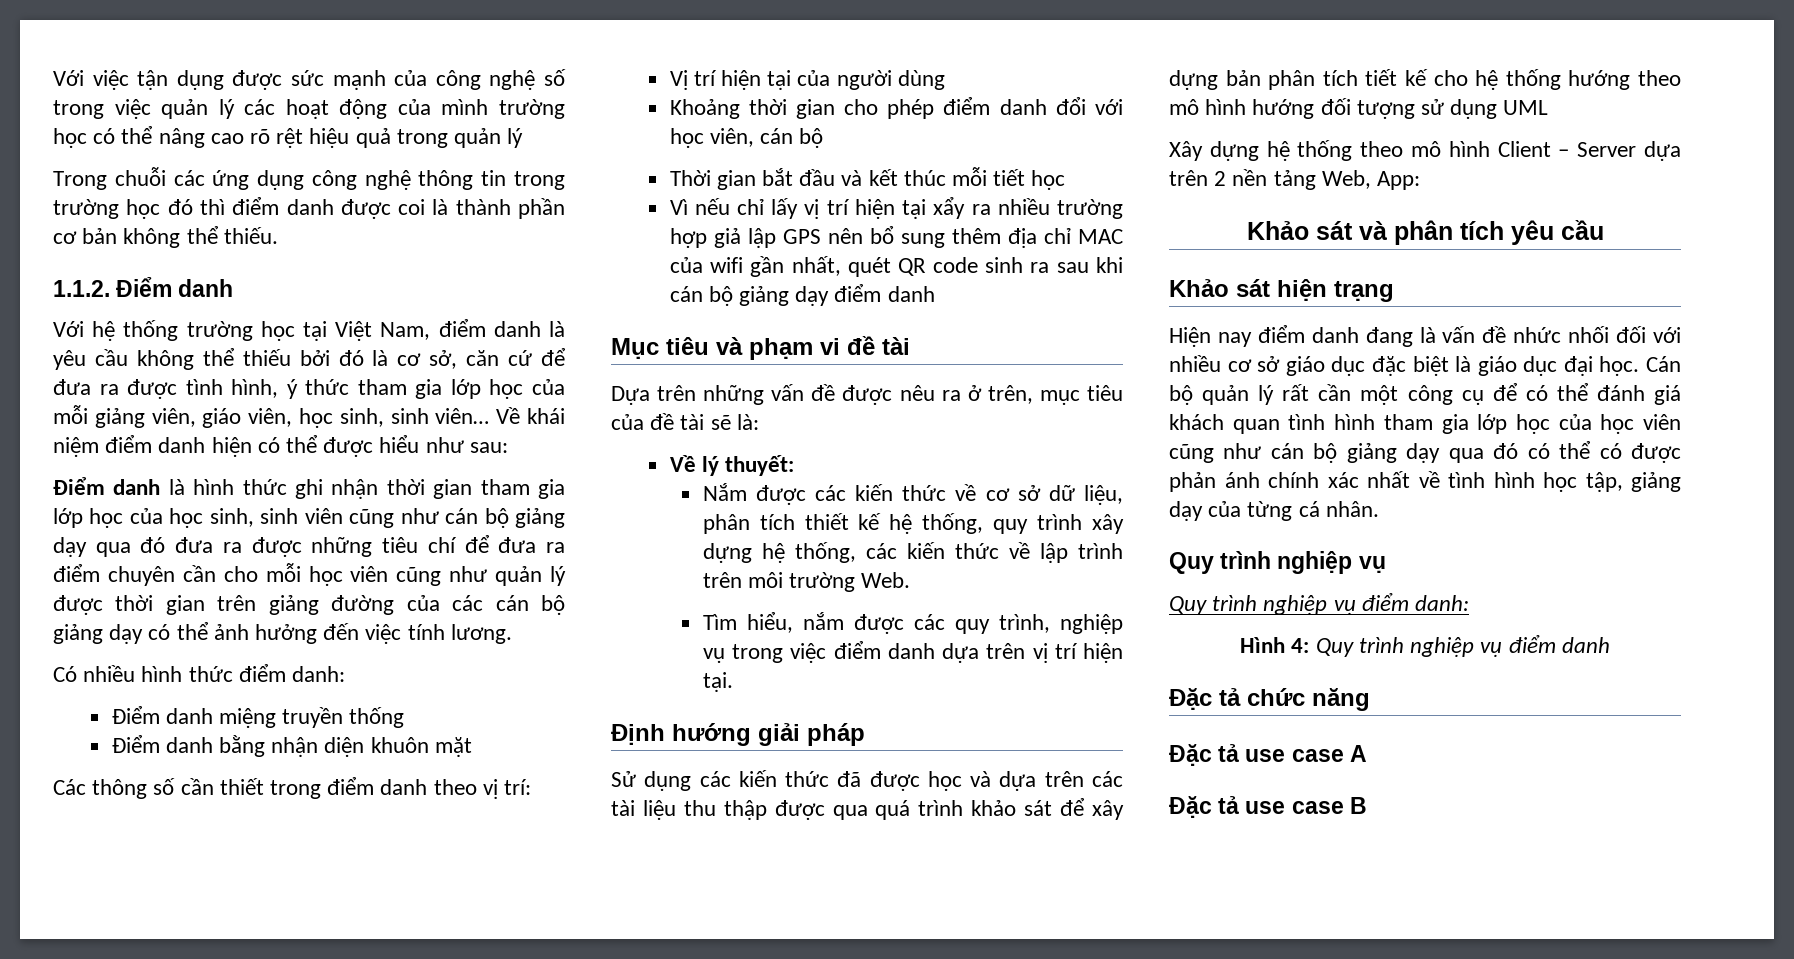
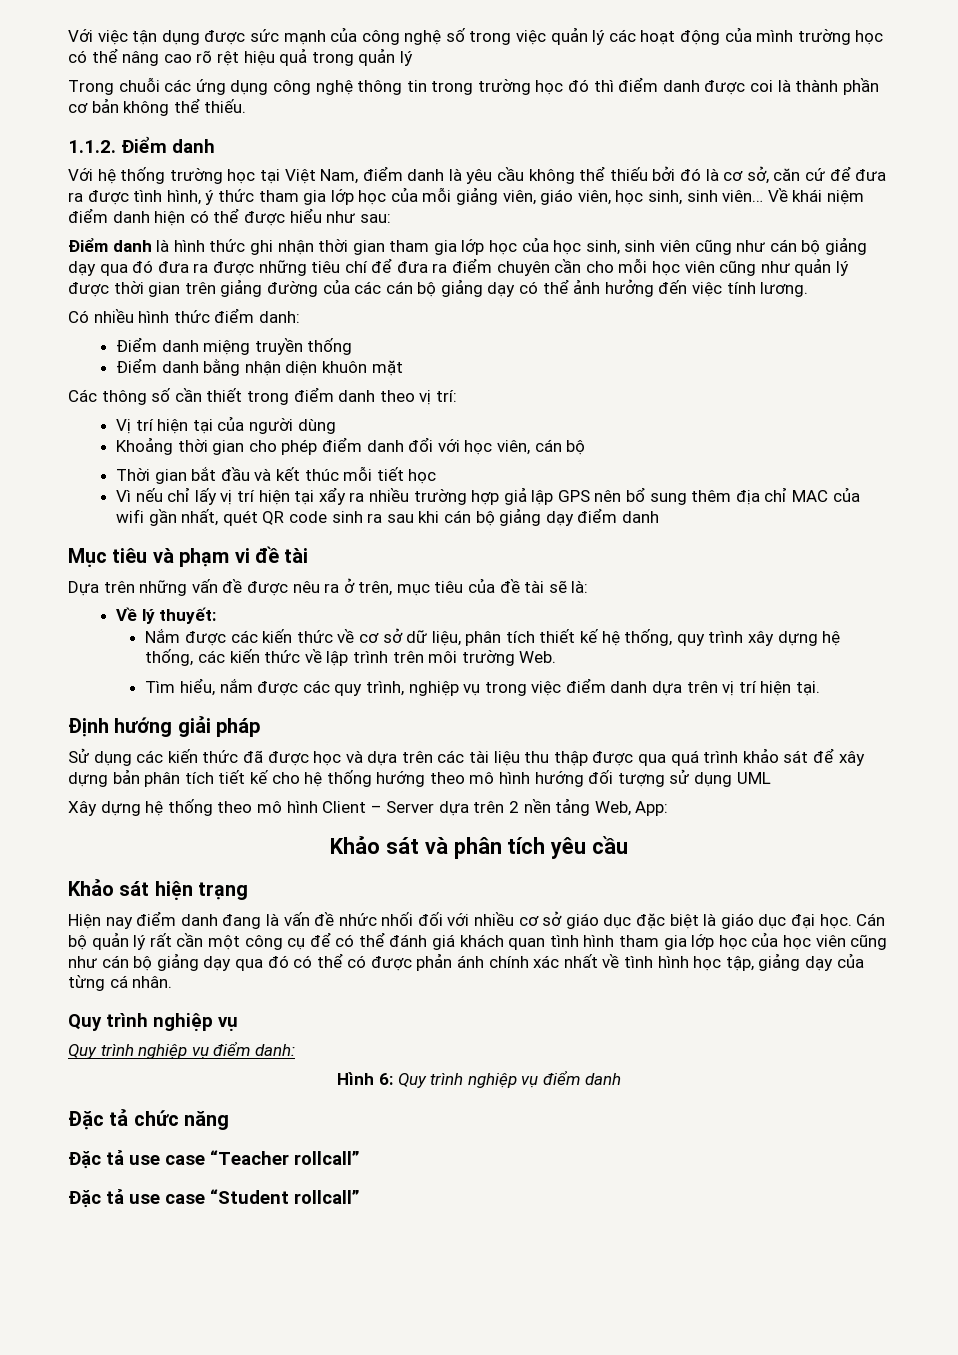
- Hình 4: Quy trình nghiệp vụ điểm danh
+ Hình 6: Quy trình nghiệp vụ điểm danh
- Đặc tả use case A
- Đặc tả use case B
+ Đặc tả use case “Teacher rollcall”
+ Đặc tả use case “Student rollcall”

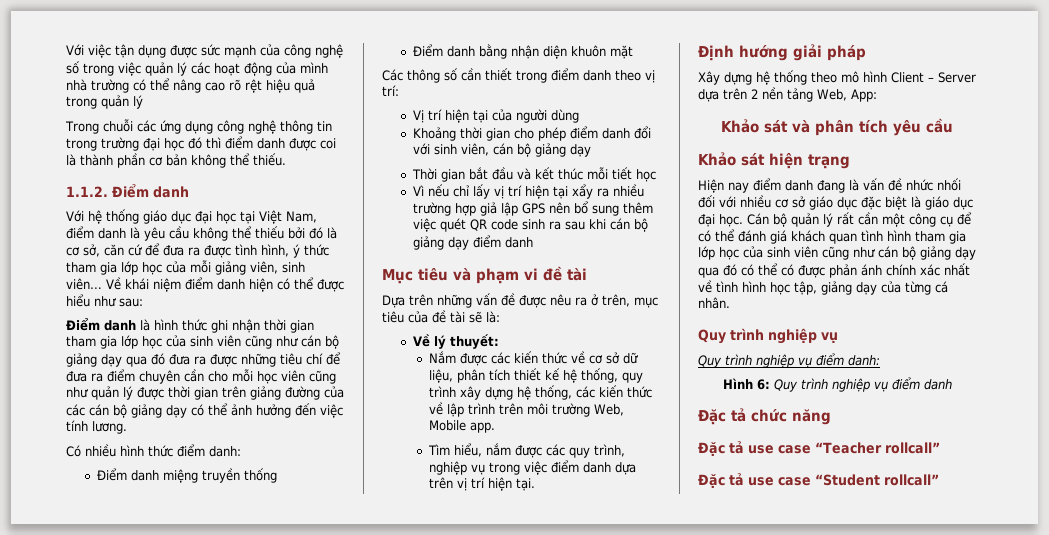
- Với việc tận dụng được sức mạnh của công nghệ số trong việc quản lý các hoạt động của mình trường học có thể nâng cao rõ rệt hiệu quả trong quản lý
+ Với việc tận dụng được sức mạnh của công nghệ số trong việc quản lý các hoạt động của mình nhà trường có thể nâng cao rõ rệt hiệu quả trong quản lý
- Trong chuỗi các ứng dụng công nghệ thông tin trong trường học đó thì điểm danh được coi là thành phần cơ bản không thể thiếu.
+ Trong chuỗi các ứng dụng công nghệ thông tin trong trường đại học đó thì điểm danh được coi là thành phần cơ bản không thể thiếu.
- Với hệ thống trường học tại Việt Nam, điểm danh là yêu cầu không thể thiếu bởi đó là cơ sở, căn cứ để đưa ra được tình hình, ý thức tham gia lớp học của mỗi giảng viên, giáo viên, học sinh, sinh viên…
+ Với hệ thống giáo dục đại học tại Việt Nam, điểm danh là yêu cầu không thể thiếu bởi đó là cơ sở, căn cứ để đưa ra được tình hình, ý thức tham gia lớp học của mỗi giảng viên, sinh viên…
- Điểm danh là hình thức ghi nhận thời gian tham gia lớp học của học sinh, sinh viên cũng như cán bộ giảng dạy qua đó đưa ra được những tiêu chí để đưa ra điểm chuyên cần cho mỗi học viên cũng như quản lý được thời gian trên giảng đường của các cán bộ giảng dạy có thể ảnh hưởng đến việc tính lương.
+ Điểm danh là hình thức ghi nhận thời gian tham gia lớp học của sinh viên cũng như cán bộ giảng dạy qua đó đưa ra được những tiêu chí để đưa ra điểm chuyên cần cho mỗi học viên cũng như quản lý được thời gian trên giảng đường của các cán bộ giảng dạy có thể ảnh hưởng đến việc tính lương.
- Khoảng thời gian cho phép điểm danh đổi với học viên, cán bộ
+ Khoảng thời gian cho phép điểm danh đổi với sinh viên, cán bộ giảng dạy
- Vì nếu chỉ lấy vị trí hiện tại xẩy ra nhiều trường hợp giả lập GPS nên bổ sung thêm địa chỉ MAC của wifi gần nhất, quét QR code sinh ra sau khi cán bộ giảng dạy điểm danh
+ Vì nếu chỉ lấy vị trí hiện tại xẩy ra nhiều trường hợp giả lập GPS nên bổ sung thêm việc quét QR code sinh ra sau khi cán bộ giảng dạy điểm danh
- Nắm được các kiến thức về cơ sở dữ liệu, phân tích thiết kế hệ thống, quy trình xây dựng hệ thống, các kiến thức về lập trình trên môi trường Web.
+ Nắm được các kiến thức về cơ sở dữ liệu, phân tích thiết kế hệ thống, quy trình xây dựng hệ thống, các kiến thức về lập trình trên môi trường Web, Mobile app.
- Sử dụng các kiến thức đã được học và dựa trên các tài liệu thu thập được qua quá trình khảo sát để xây dựng bản phân tích tiết kế cho hệ thống hướng theo mô hình hướng đối tượng sử dụng UML
- Cán bộ quản lý rất cần một công cụ để có thể đánh giá khách quan tình hình tham gia lớp học của học viên cũng như cán bộ giảng dạy qua đó có thể có được phản ánh chính xác nhất về tình hình học tập, giảng dạy của từng cá nhân.
+ Cán bộ quản lý rất cần một công cụ để có thể đánh giá khách quan tình hình tham gia lớp học của sinh viên cũng như cán bộ giảng dạy qua đó có thể có được phản ánh chính xác nhất về tình hình học tập, giảng dạy của từng cá nhân.

